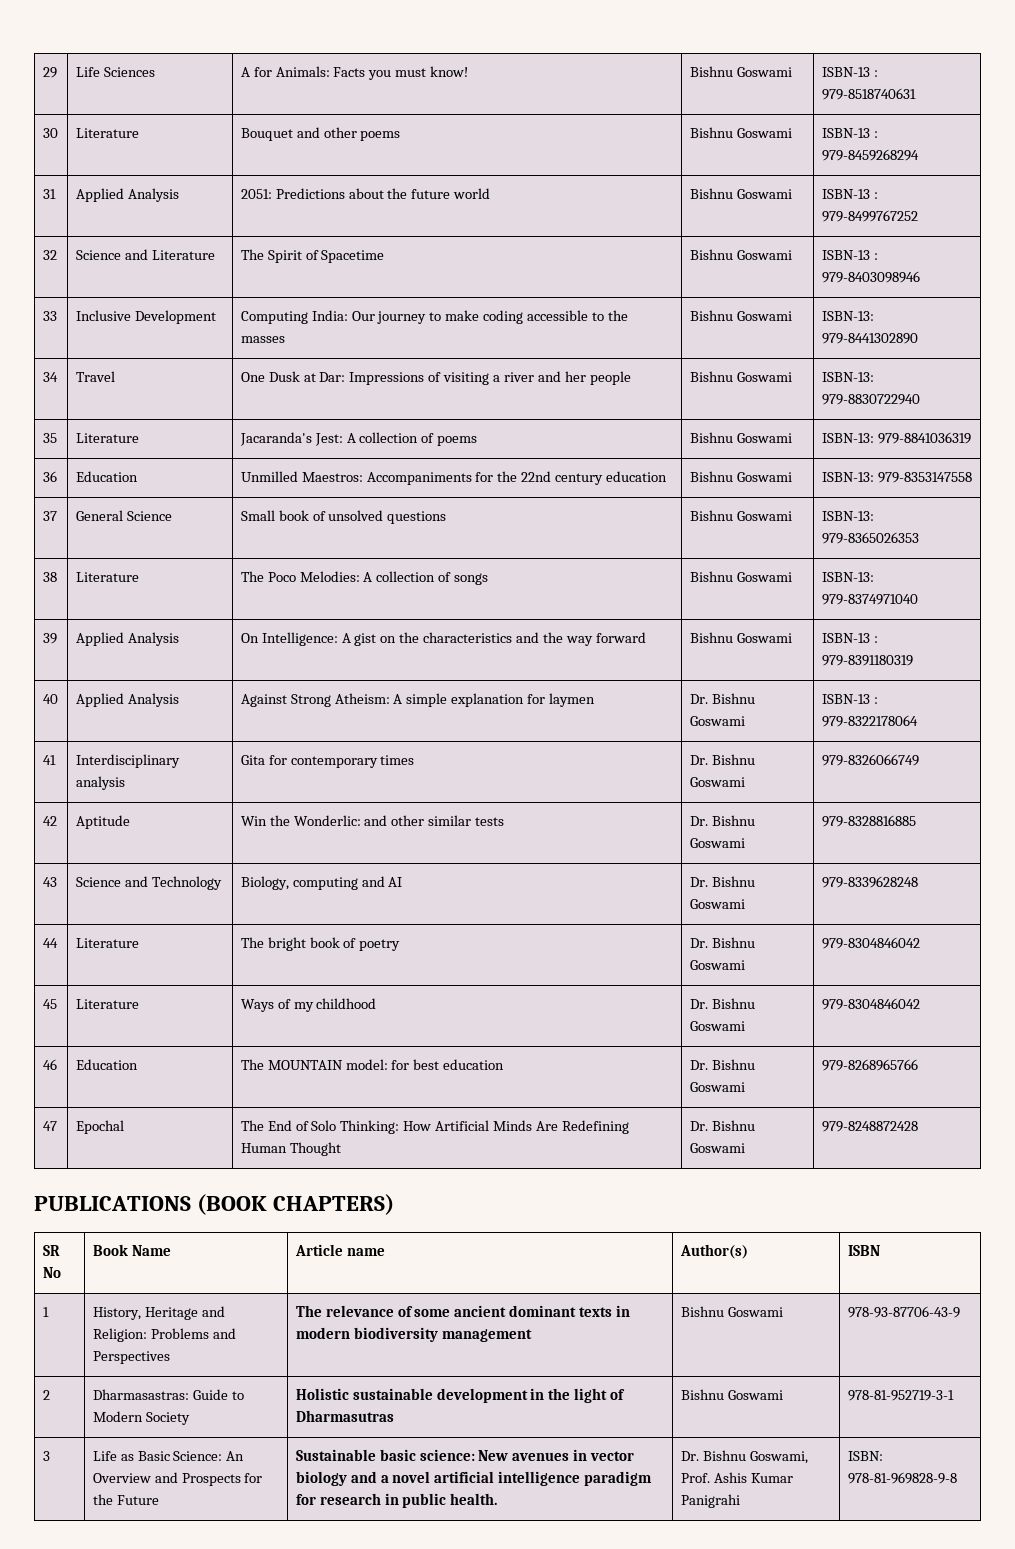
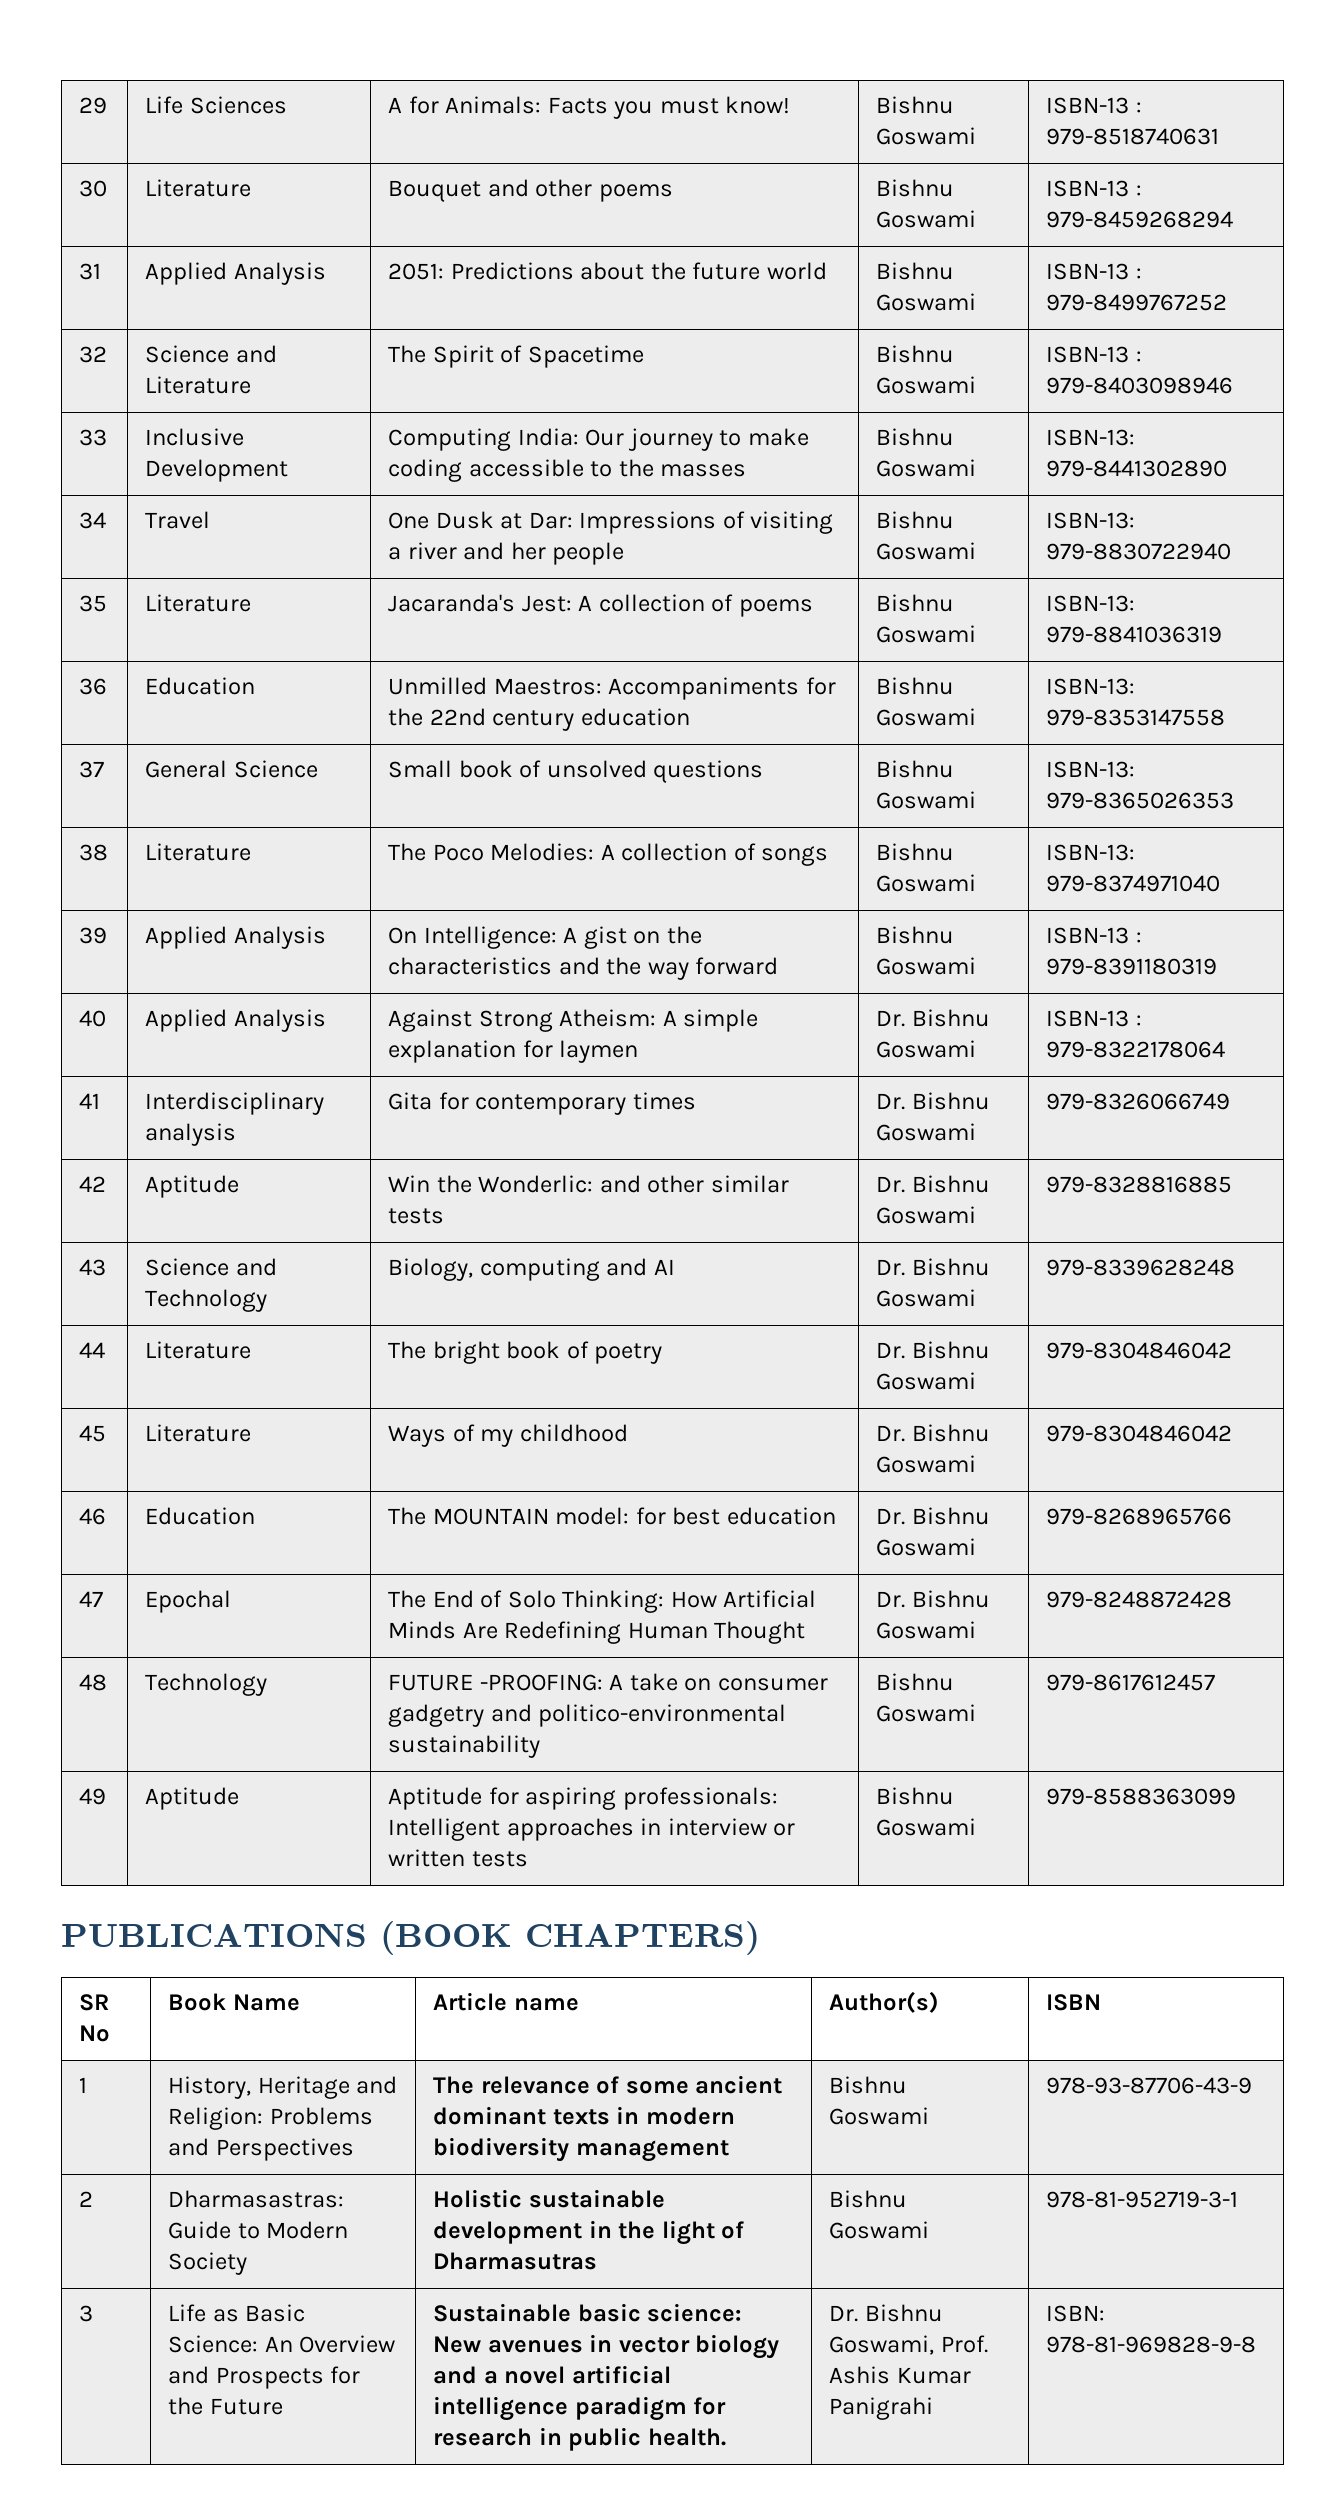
+ 48 | Technology | FUTURE -PROOFING: A take on consumer gadgetry and politico-environmental sustainability | Bishnu Goswami | 979-8617612457
+ 49 | Aptitude | Aptitude for aspiring professionals: Intelligent approaches in interview or written tests | Bishnu Goswami | 979-8588363099

